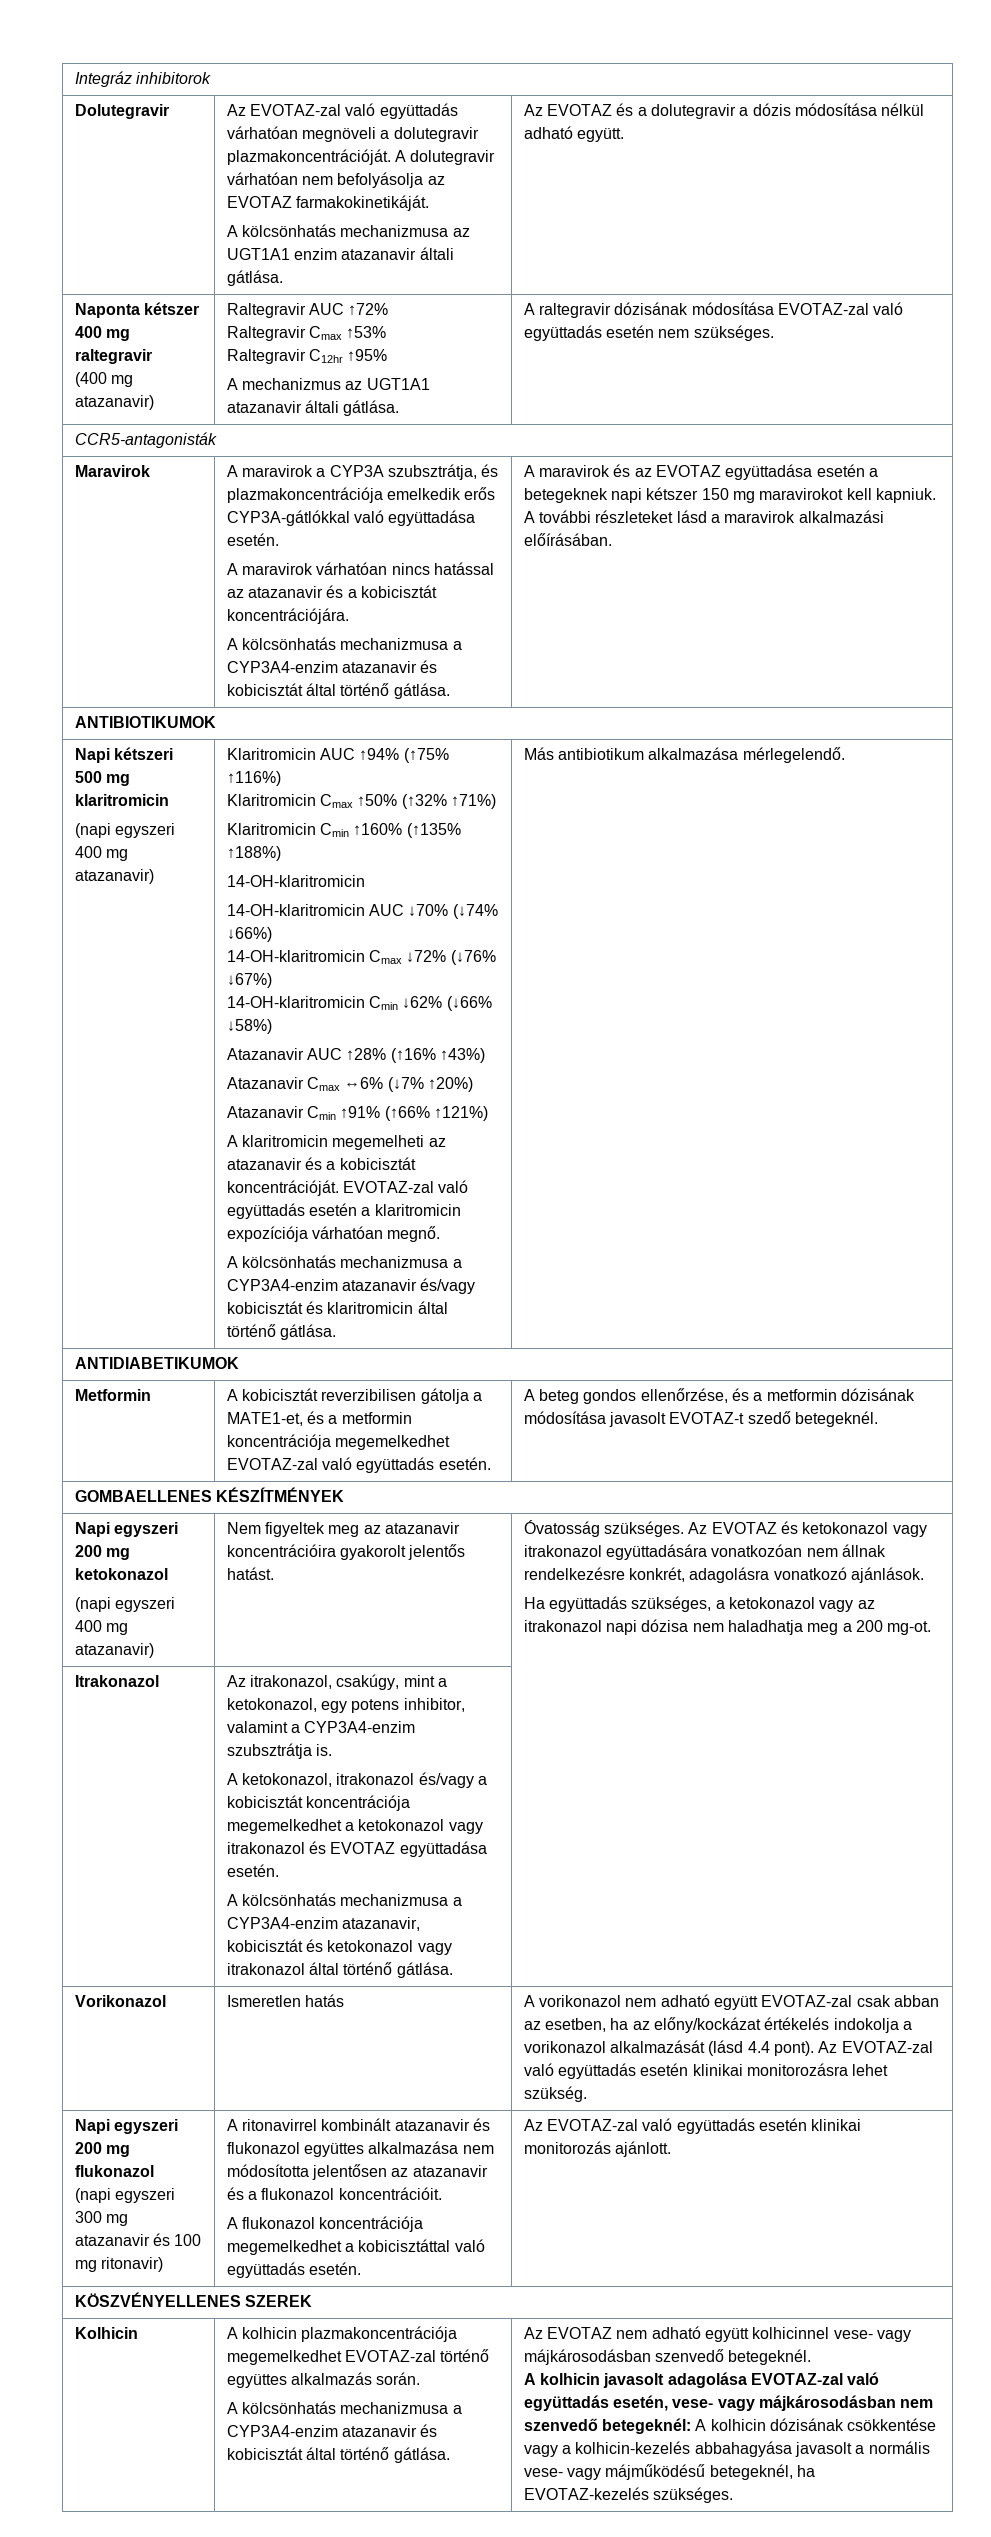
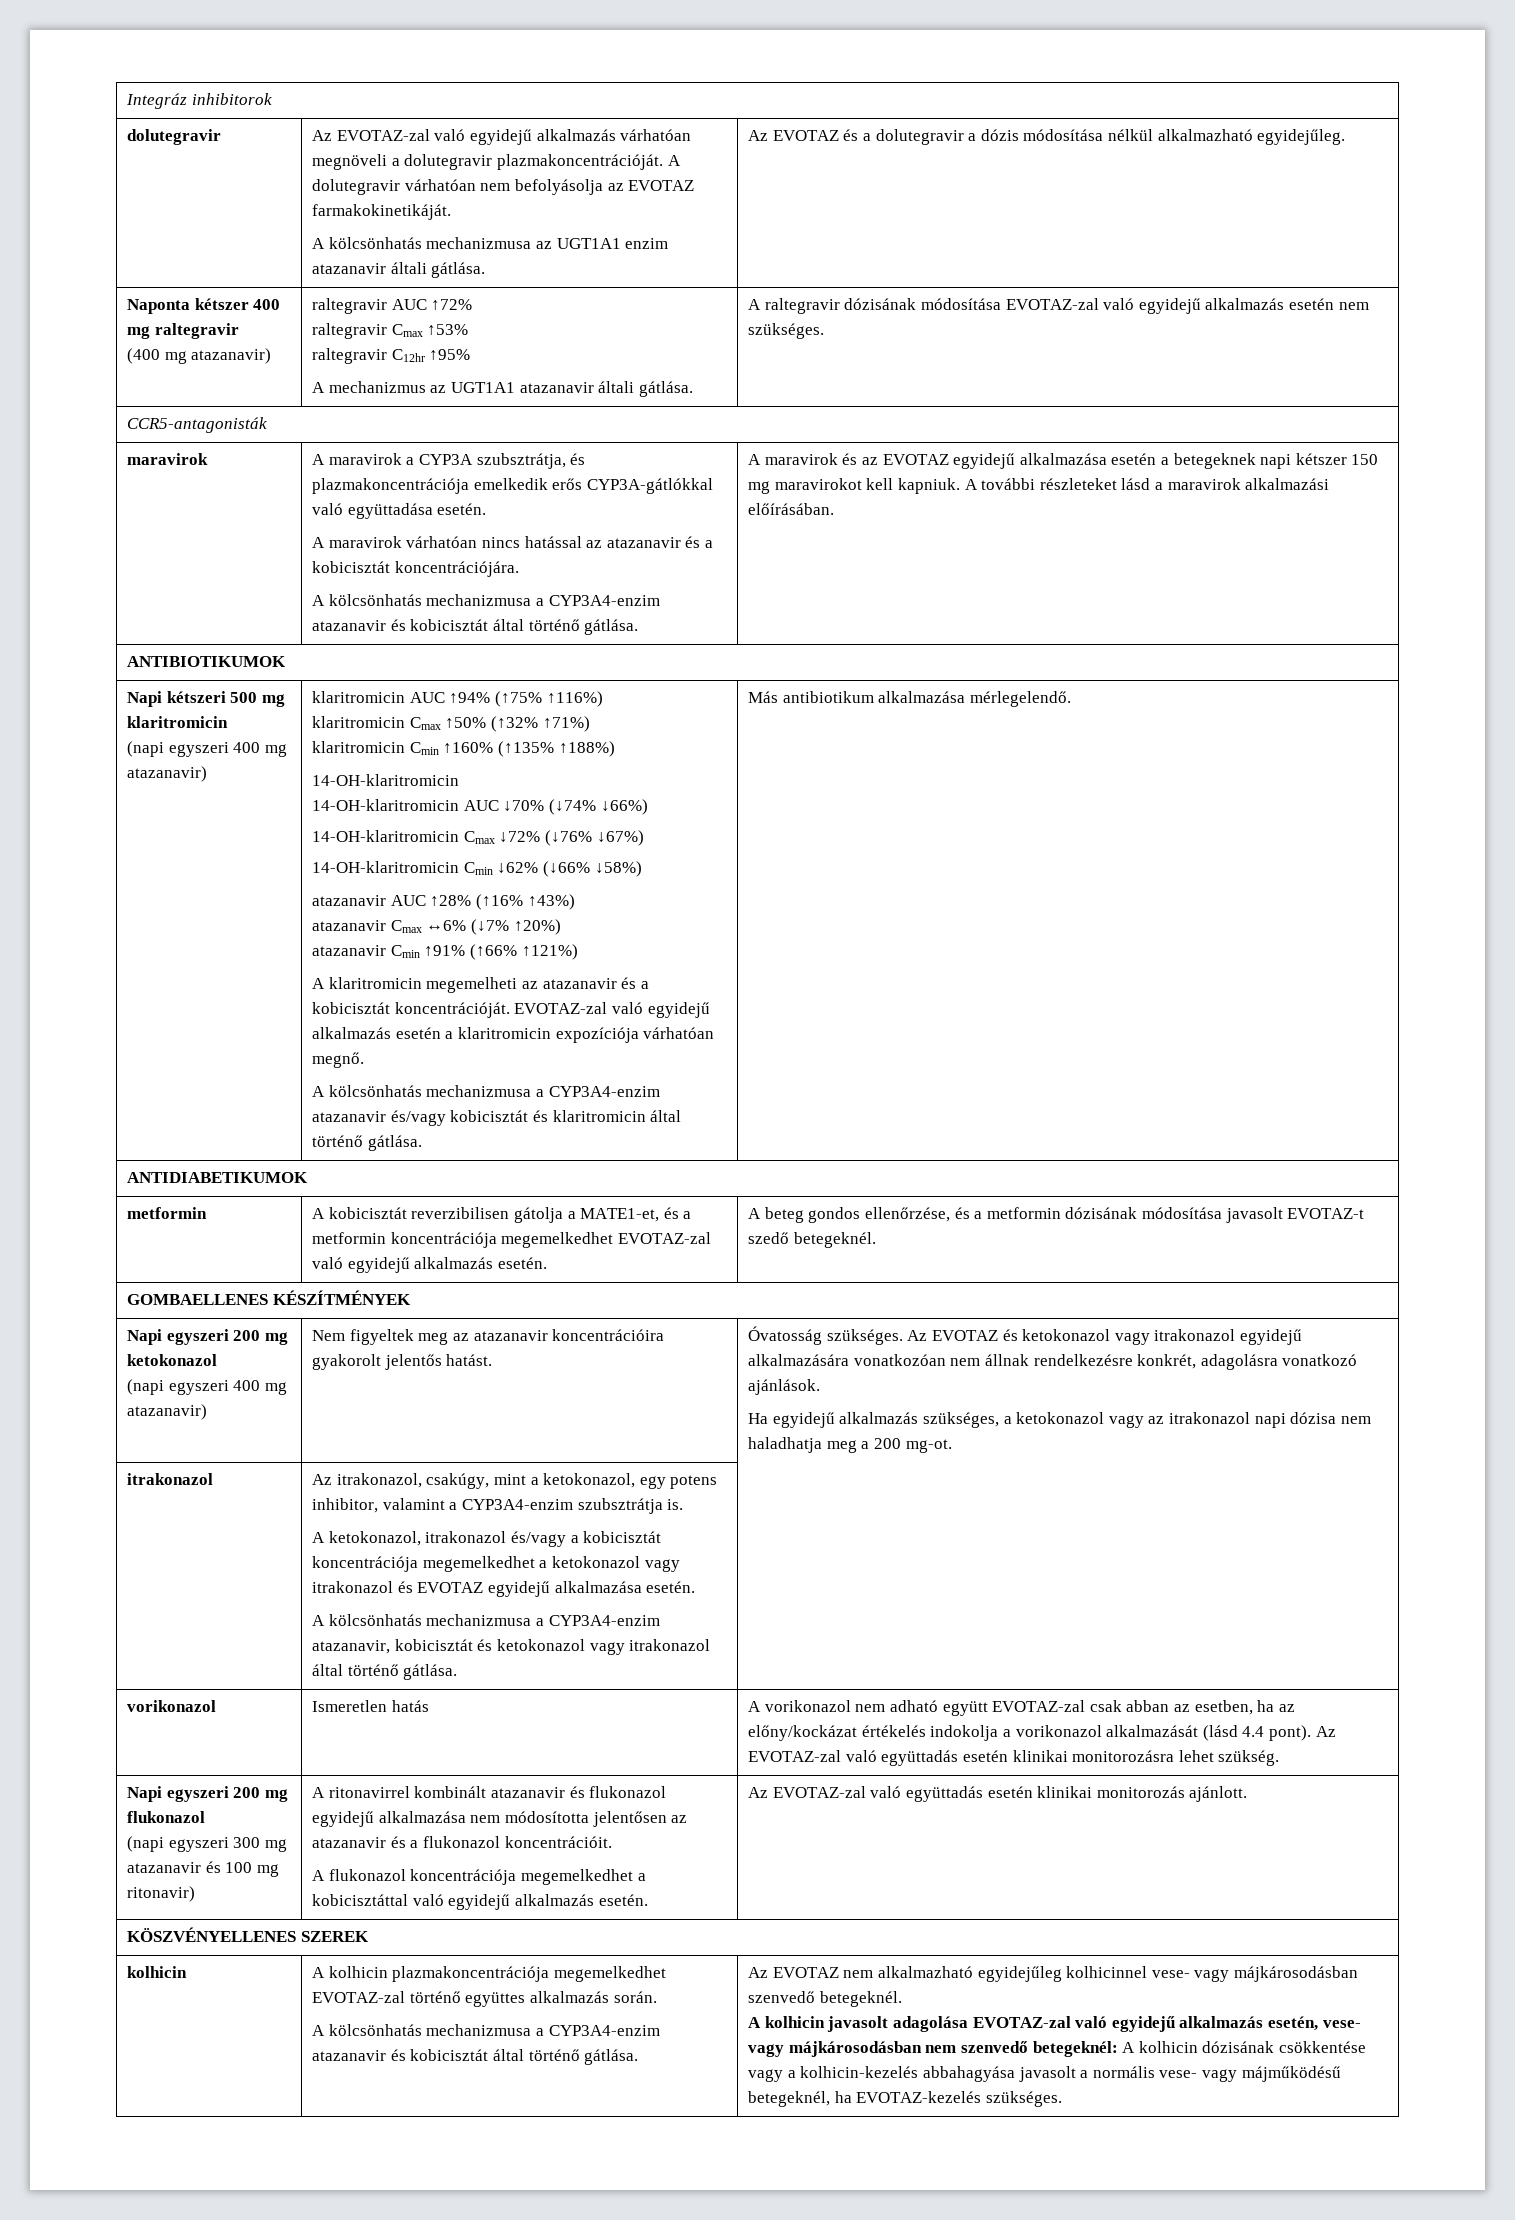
- Dolutegravir | Az EVOTAZ-zal való együttadás várhatóan megnöveli a dolutegravir plazmakoncentrációját. A dolutegravir várhatóan nem befolyásolja az EVOTAZ farmakokinetikáját.
- A kölcsönhatás mechanizmusa az UGT1A1 enzim atazanavir általi gátlása. | Az EVOTAZ és a dolutegravir a dózis módosítása nélkül adható együtt.
+ dolutegravir | Az EVOTAZ-zal való egyidejű alkalmazás várhatóan megnöveli a dolutegravir plazmakoncentrációját. A dolutegravir várhatóan nem befolyásolja az EVOTAZ farmakokinetikáját.
+ A kölcsönhatás mechanizmusa az UGT1A1 enzim atazanavir általi gátlása. | Az EVOTAZ és a dolutegravir a dózis módosítása nélkül alkalmazható egyidejűleg.
  Naponta kétszer 400 mg raltegravir
- (400 mg atazanavir) | Raltegravir AUC ↑72%
- Raltegravir Cmax ↑53%
- Raltegravir C12hr ↑95%
- A mechanizmus az UGT1A1 atazanavir általi gátlása. | A raltegravir dózisának módosítása EVOTAZ-zal való együttadás esetén nem szükséges.
+ (400 mg atazanavir) | raltegravir AUC ↑72%
+ raltegravir Cmax ↑53%
+ raltegravir C12hr ↑95%
+ A mechanizmus az UGT1A1 atazanavir általi gátlása. | A raltegravir dózisának módosítása EVOTAZ-zal való egyidejű alkalmazás esetén nem szükséges.
  CCR5-antagonisták
- Maravirok
+ maravirok
- A maravirok és az EVOTAZ együttadása esetén a betegeknek napi kétszer 150 mg maravirokot kell kapniuk.
+ A maravirok és az EVOTAZ egyidejű alkalmazása esetén a betegeknek napi kétszer 150 mg maravirokot kell kapniuk.
- Klaritromicin AUC ↑94% (↑75% ↑116%)
+ klaritromicin AUC ↑94% (↑75% ↑116%)
- Klaritromicin Cmax ↑50% (↑32% ↑71%)
+ klaritromicin Cmax ↑50% (↑32% ↑71%)
- Klaritromicin Cmin ↑160% (↑135% ↑188%)
+ klaritromicin Cmin ↑160% (↑135% ↑188%)
- Atazanavir AUC ↑28% (↑16% ↑43%)
+ atazanavir AUC ↑28% (↑16% ↑43%)
- Atazanavir Cmax ↔6% (↓7% ↑20%)
+ atazanavir Cmax ↔6% (↓7% ↑20%)
- Atazanavir Cmin ↑91% (↑66% ↑121%)
+ atazanavir Cmin ↑91% (↑66% ↑121%)
- EVOTAZ-zal való együttadás esetén a klaritromicin expozíciója várhatóan megnő.
+ EVOTAZ-zal való egyidejű alkalmazás esetén a klaritromicin expozíciója várhatóan megnő.
- Metformin | A kobicisztát reverzibilisen gátolja a MATE1-et, és a metformin koncentrációja megemelkedhet EVOTAZ-zal való együttadás esetén. | A beteg gondos ellenőrzése, és a metformin dózisának módosítása javasolt EVOTAZ-t szedő betegeknél.
+ metformin | A kobicisztát reverzibilisen gátolja a MATE1-et, és a metformin koncentrációja megemelkedhet EVOTAZ-zal való egyidejű alkalmazás esetén. | A beteg gondos ellenőrzése, és a metformin dózisának módosítása javasolt EVOTAZ-t szedő betegeknél.
- Az EVOTAZ és ketokonazol vagy itrakonazol együttadására vonatkozóan nem állnak rendelkezésre konkrét, adagolásra vonatkozó ajánlások.
+ Az EVOTAZ és ketokonazol vagy itrakonazol egyidejű alkalmazására vonatkozóan nem állnak rendelkezésre konkrét, adagolásra vonatkozó ajánlások.
- Ha együttadás szükséges, a ketokonazol vagy az itrakonazol napi dózisa nem haladhatja meg a 200 mg-ot.
- Itrakonazol
+ Ha egyidejű alkalmazás szükséges, a ketokonazol vagy az itrakonazol napi dózisa nem haladhatja meg a 200 mg-ot.
+ itrakonazol
- A ketokonazol, itrakonazol és/vagy a kobicisztát koncentrációja megemelkedhet a ketokonazol vagy itrakonazol és EVOTAZ együttadása esetén.
+ A ketokonazol, itrakonazol és/vagy a kobicisztát koncentrációja megemelkedhet a ketokonazol vagy itrakonazol és EVOTAZ egyidejű alkalmazása esetén.
- Vorikonazol | Ismeretlen hatás | A vorikonazol nem adható együtt EVOTAZ-zal csak abban az esetben, ha az előny/kockázat értékelés indokolja a vorikonazol alkalmazását (lásd 4.4 pont). Az EVOTAZ-zal való együttadás esetén klinikai monitorozásra lehet szükség.
+ vorikonazol | Ismeretlen hatás | A vorikonazol nem adható együtt EVOTAZ-zal csak abban az esetben, ha az előny/kockázat értékelés indokolja a vorikonazol alkalmazását (lásd 4.4 pont). Az EVOTAZ-zal való együttadás esetén klinikai monitorozásra lehet szükség.
- A ritonavirrel kombinált atazanavir és flukonazol együttes alkalmazása nem módosította jelentősen az atazanavir és a flukonazol koncentrációit.
+ A ritonavirrel kombinált atazanavir és flukonazol egyidejű alkalmazása nem módosította jelentősen az atazanavir és a flukonazol koncentrációit.
- A flukonazol koncentrációja megemelkedhet a kobicisztáttal való együttadás esetén.
+ A flukonazol koncentrációja megemelkedhet a kobicisztáttal való egyidejű alkalmazás esetén.
  KÖSZVÉNYELLENES SZEREK
- Kolhicin
+ kolhicin
- Az EVOTAZ nem adható együtt kolhicinnel vese- vagy májkárosodásban szenvedő betegeknél.
+ Az EVOTAZ nem alkalmazható egyidejűleg kolhicinnel vese- vagy májkárosodásban szenvedő betegeknél.
- A kolhicin javasolt adagolása EVOTAZ-zal való együttadás esetén, vese- vagy májkárosodásban nem szenvedő betegeknél: A kolhicin dózisának csökkentése vagy a kolhicin-kezelés abbahagyása javasolt a normális vese- vagy májműködésű betegeknél, ha EVOTAZ-kezelés szükséges.
+ A kolhicin javasolt adagolása EVOTAZ-zal való egyidejű alkalmazás esetén, vese- vagy májkárosodásban nem szenvedő betegeknél: A kolhicin dózisának csökkentése vagy a kolhicin-kezelés abbahagyása javasolt a normális vese- vagy májműködésű betegeknél, ha EVOTAZ-kezelés szükséges.

